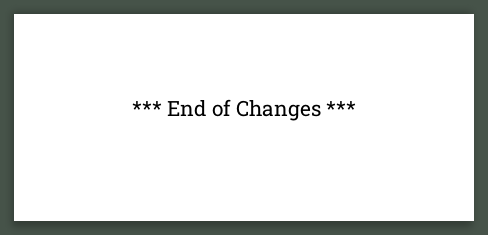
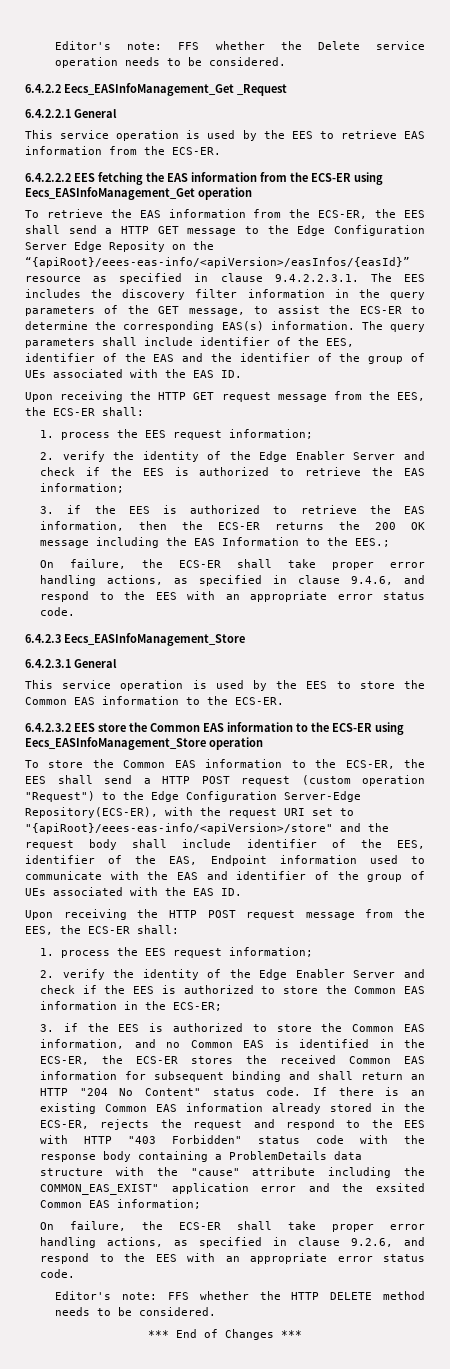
+ Editor's note: FFS whether the Delete service operation needs to be considered.
+ 6.4.2.2 Eecs_EASInfoManagement_Get _Request
+ 6.4.2.2.1 General
+ This service operation is used by the EES to retrieve EAS information from the ECS-ER.
+ 6.4.2.2.2 EES fetching the EAS information from the ECS-ER using Eecs_EASInfoManagement_Get operation
+ To retrieve the EAS information from the ECS-ER, the EES shall send a HTTP GET message to the Edge Configuration Server Edge Reposity on the “{apiRoot}/eees-eas-info/<apiVersion>/easInfos/{easId}” resource as specified in clause 9.4.2.2.3.1. The EES includes the discovery filter information in the query parameters of the GET message, to assist the ECS-ER to determine the corresponding EAS(s) information. The query parameters shall include identifier of the EES, identifier of the EAS and the identifier of the group of UEs associated with the EAS ID.
+ Upon receiving the HTTP GET request message from the EES, the ECS-ER shall:
+ 1. process the EES request information;
+ 2. verify the identity of the Edge Enabler Server and check if the EES is authorized to retrieve the EAS information;
+ 3. if the EES is authorized to retrieve the EAS information, then the ECS-ER returns the 200 OK message including the EAS Information to the EES.;
+ On failure, the ECS-ER shall take proper error handling actions, as specified in clause 9.4.6, and respond to the EES with an appropriate error status code.
+ 6.4.2.3 Eecs_EASInfoManagement_Store
+ 6.4.2.3.1 General
+ This service operation is used by the EES to store the Common EAS information to the ECS-ER.
+ 6.4.2.3.2 EES store the Common EAS information to the ECS-ER using Eecs_EASInfoManagement_Store operation
+ To store the Common EAS information to the ECS-ER, the EES shall send a HTTP POST request (custom operation "Request") to the Edge Configuration Server-Edge Repository(ECS-ER), with the request URI set to "{apiRoot}/eees-eas-info/<apiVersion>/store" and the request body shall include identifier of the EES, identifier of the EAS, Endpoint information used to communicate with the EAS and identifier of the group of UEs associated with the EAS ID.
+ Upon receiving the HTTP POST request message from the EES, the ECS-ER shall:
+ 1. process the EES request information;
+ 2. verify the identity of the Edge Enabler Server and check if the EES is authorized to store the Common EAS information in the ECS-ER;
+ 3. if the EES is authorized to store the Common EAS information, and no Common EAS is identified in the ECS-ER, the ECS-ER stores the received Common EAS information for subsequent binding and shall return an HTTP "204 No Content" status code. If there is an existing Common EAS information already stored in the ECS-ER, rejects the request and respond to the EES with HTTP "403 Forbidden" status code with the response body containing a ProblemDetails data structure with the "cause" attribute including the COMMON_EAS_EXIST" application error and the exsited Common EAS information;
+ On failure, the ECS-ER shall take proper error handling actions, as specified in clause 9.2.6, and respond to the EES with an appropriate error status code.
+ Editor's note: FFS whether the HTTP DELETE method needs to be considered.

